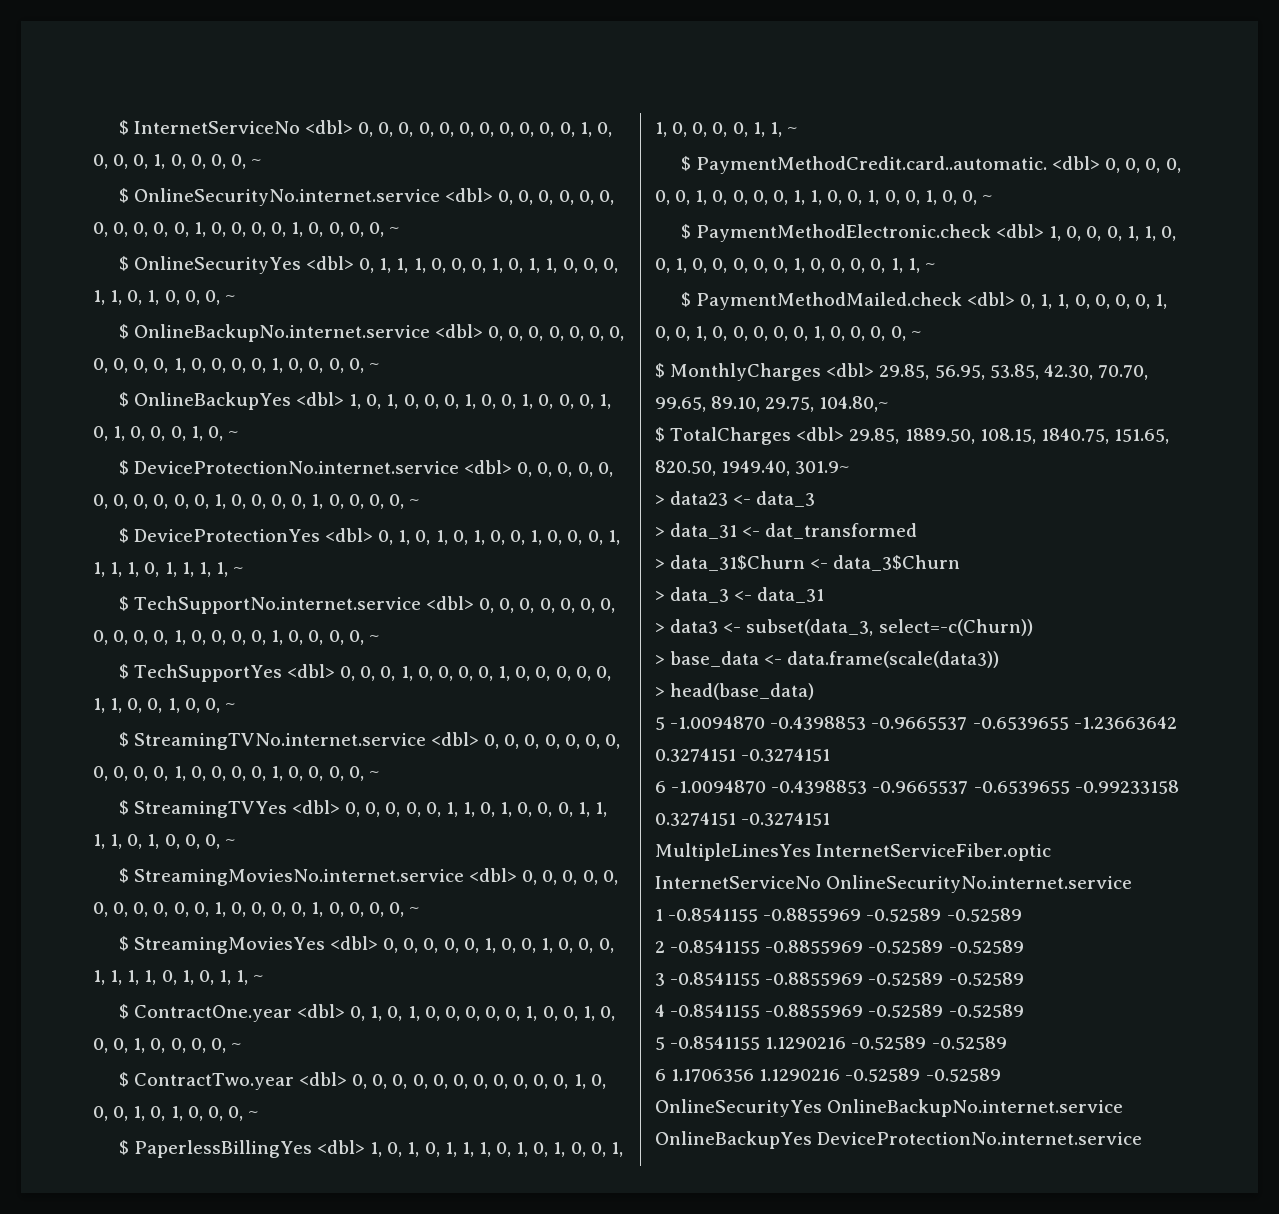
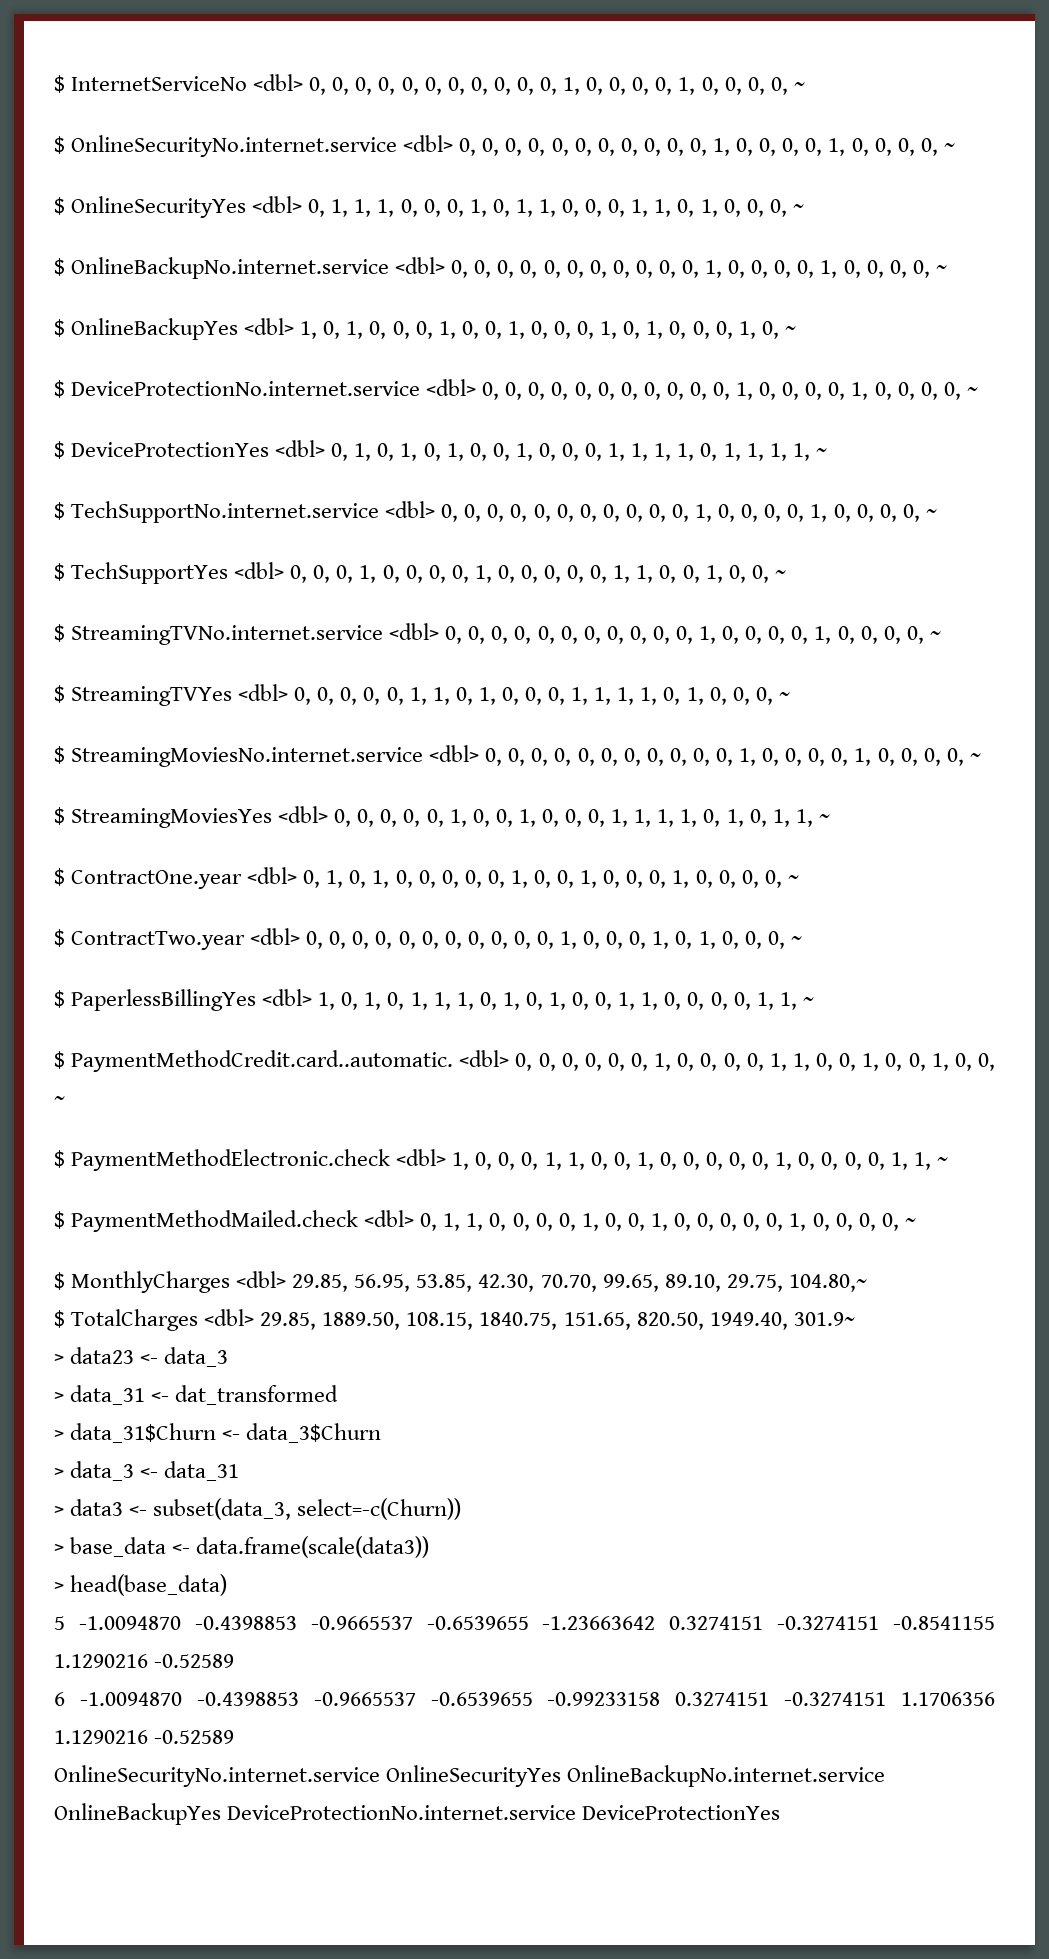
- 5 -1.0094870 -0.4398853 -0.9665537 -0.6539655 -1.23663642 0.3274151 -0.3274151
+ 5 -1.0094870 -0.4398853 -0.9665537 -0.6539655 -1.23663642 0.3274151 -0.3274151 -0.8541155 1.1290216 -0.52589
- 6 -1.0094870 -0.4398853 -0.9665537 -0.6539655 -0.99233158 0.3274151 -0.3274151
- MultipleLinesYes InternetServiceFiber.optic InternetServiceNo OnlineSecurityNo.internet.service
- 1 -0.8541155 -0.8855969 -0.52589 -0.52589
- 2 -0.8541155 -0.8855969 -0.52589 -0.52589
- 3 -0.8541155 -0.8855969 -0.52589 -0.52589
- 4 -0.8541155 -0.8855969 -0.52589 -0.52589
- 5 -0.8541155 1.1290216 -0.52589 -0.52589
- 6 1.1706356 1.1290216 -0.52589 -0.52589
- OnlineSecurityYes OnlineBackupNo.internet.service OnlineBackupYes DeviceProtectionNo.internet.service
+ 6 -1.0094870 -0.4398853 -0.9665537 -0.6539655 -0.99233158 0.3274151 -0.3274151 1.1706356 1.1290216 -0.52589
+ OnlineSecurityNo.internet.service OnlineSecurityYes OnlineBackupNo.internet.service OnlineBackupYes DeviceProtectionNo.internet.service DeviceProtectionYes

